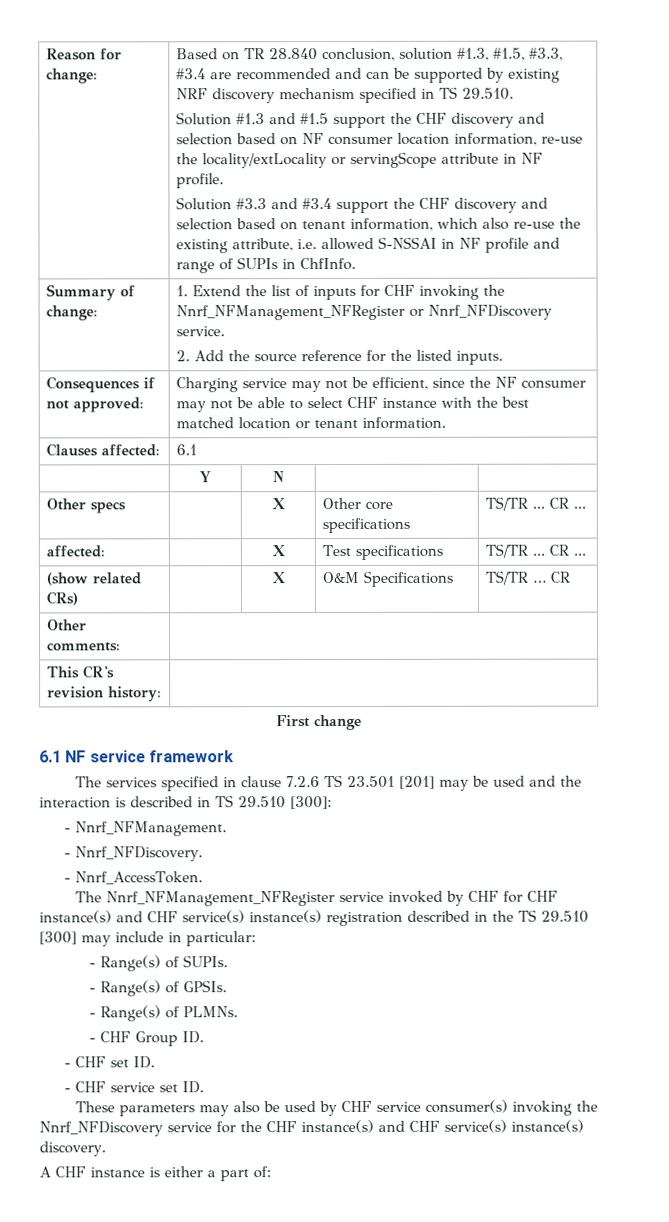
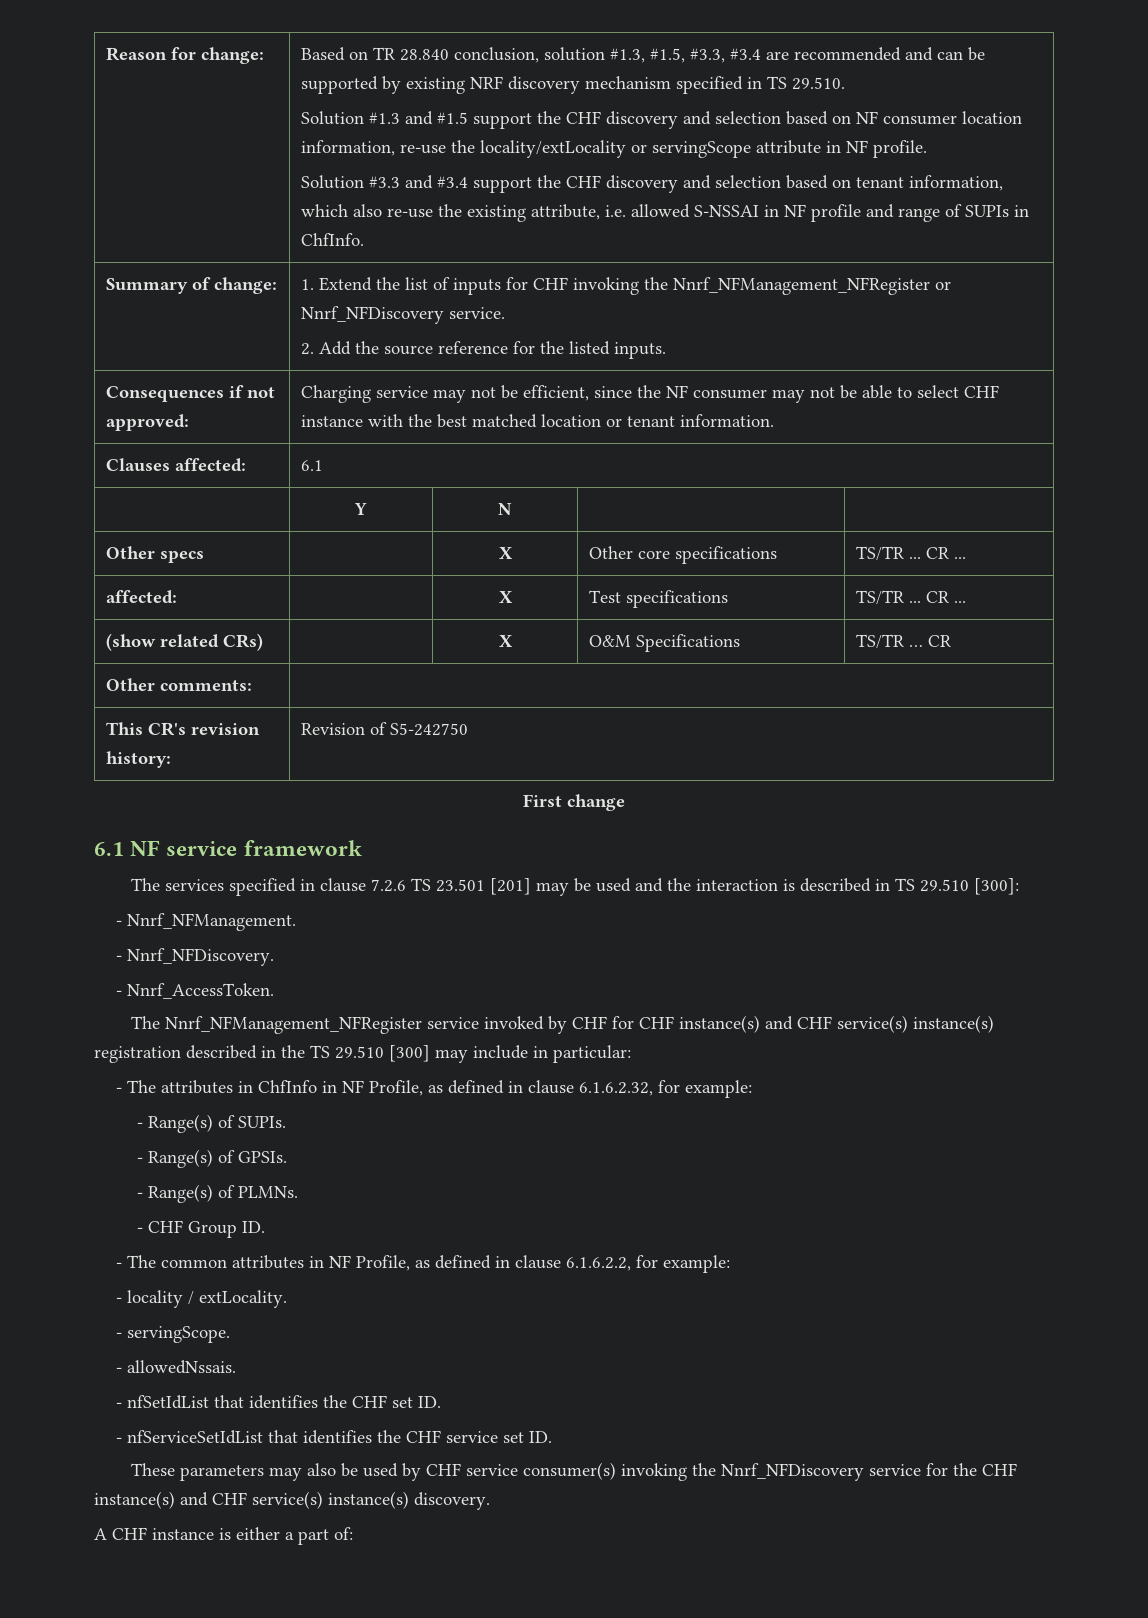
- This CR's revision history: |
+ This CR's revision history: | Revision of S5-242750
+ - The attributes in ChfInfo in NF Profile, as defined in clause 6.1.6.2.32, for example:
- - CHF set ID.
+ - The common attributes in NF Profile, as defined in clause 6.1.6.2.2, for example:
+ - locality / extLocality.
+ - servingScope.
+ - allowedNssais.
+ - nfSetIdList that identifies the CHF set ID.
- - CHF service set ID.
+ - nfServiceSetIdList that identifies the CHF service set ID.

